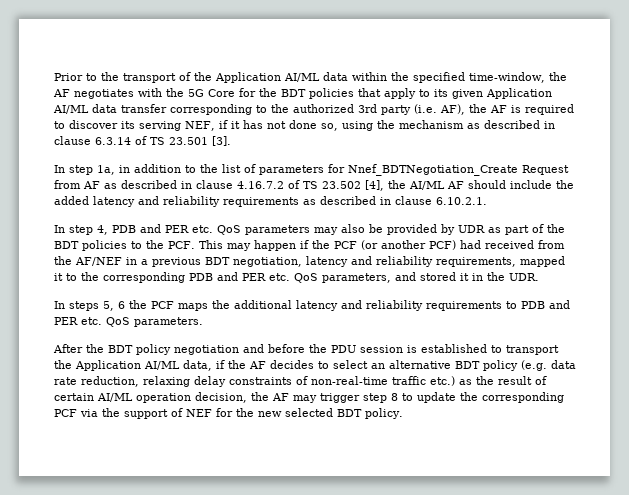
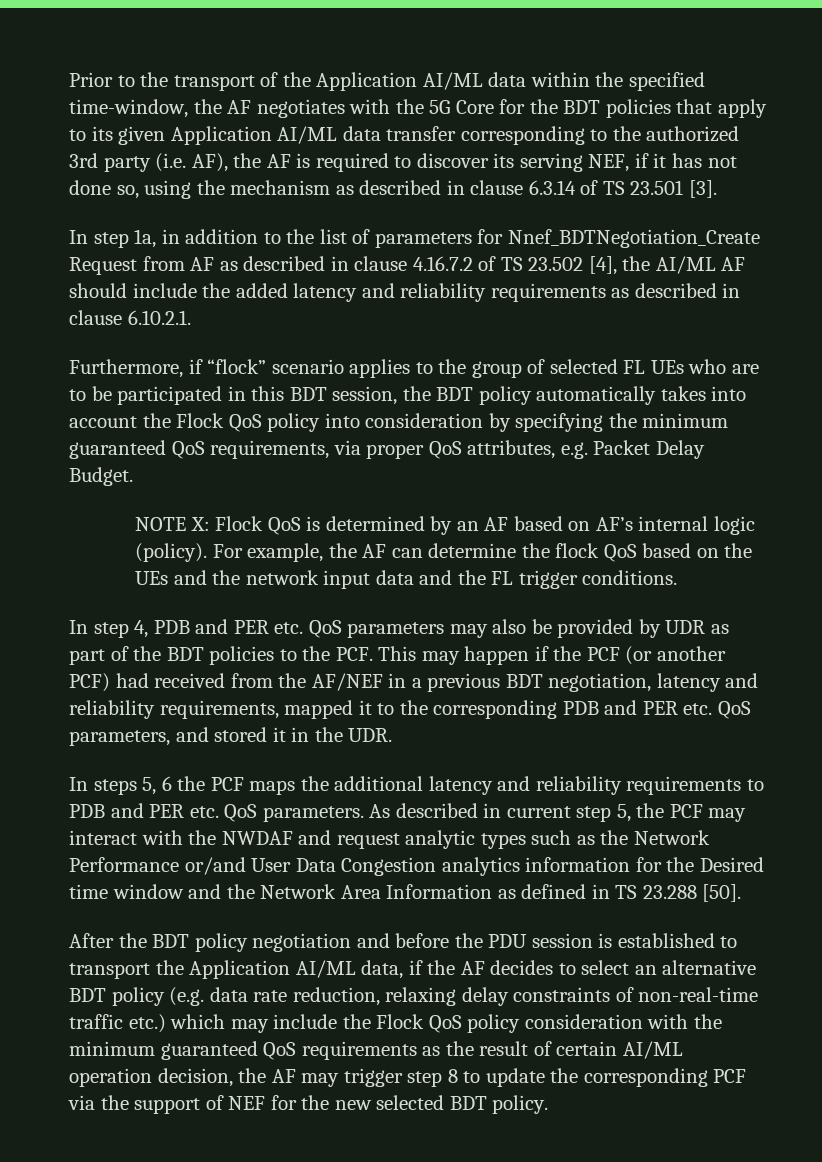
+ Furthermore, if “flock” scenario applies to the group of selected FL UEs who are to be participated in this BDT session, the BDT policy automatically takes into account the Flock QoS policy into consideration by specifying the minimum guaranteed QoS requirements, via proper QoS attributes, e.g. Packet Delay Budget.
+ NOTE X: Flock QoS is determined by an AF based on AF’s internal logic (policy). For example, the AF can determine the flock QoS based on the UEs and the network input data and the FL trigger conditions.
+ As described in current step 5, the PCF may interact with the NWDAF and request analytic types such as the Network Performance or/and User Data Congestion analytics information for the Desired time window and the Network Area Information as defined in TS 23.288 [50].
- After the BDT policy negotiation and before the PDU session is established to transport the Application AI/ML data, if the AF decides to select an alternative BDT policy (e.g. data rate reduction, relaxing delay constraints of non-real-time traffic etc.) as the result of certain AI/ML operation decision, the AF may trigger step 8 to update the corresponding PCF via the support of NEF for the new selected BDT policy.
+ After the BDT policy negotiation and before the PDU session is established to transport the Application AI/ML data, if the AF decides to select an alternative BDT policy (e.g. data rate reduction, relaxing delay constraints of non-real-time traffic etc.) which may include the Flock QoS policy consideration with the minimum guaranteed QoS requirements as the result of certain AI/ML operation decision, the AF may trigger step 8 to update the corresponding PCF via the support of NEF for the new selected BDT policy.

